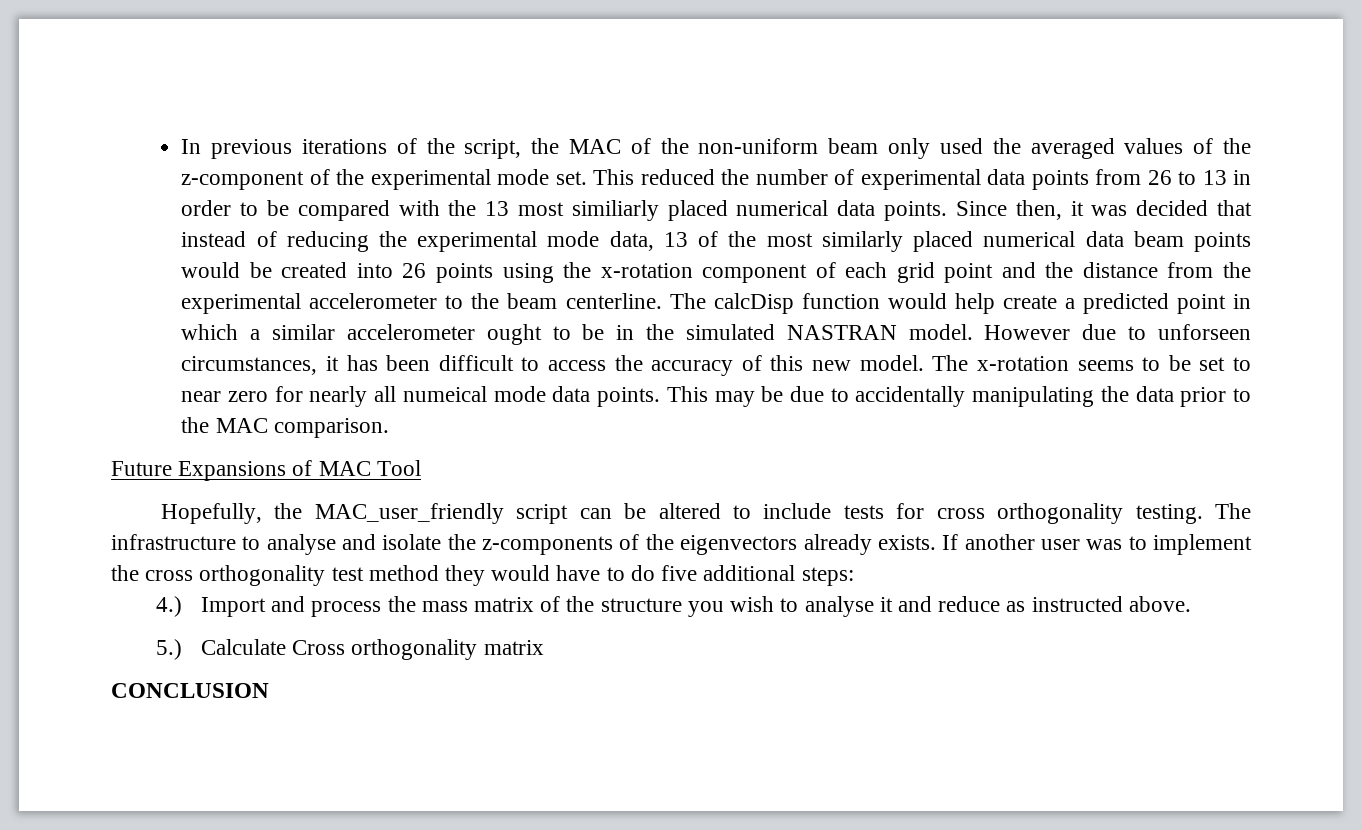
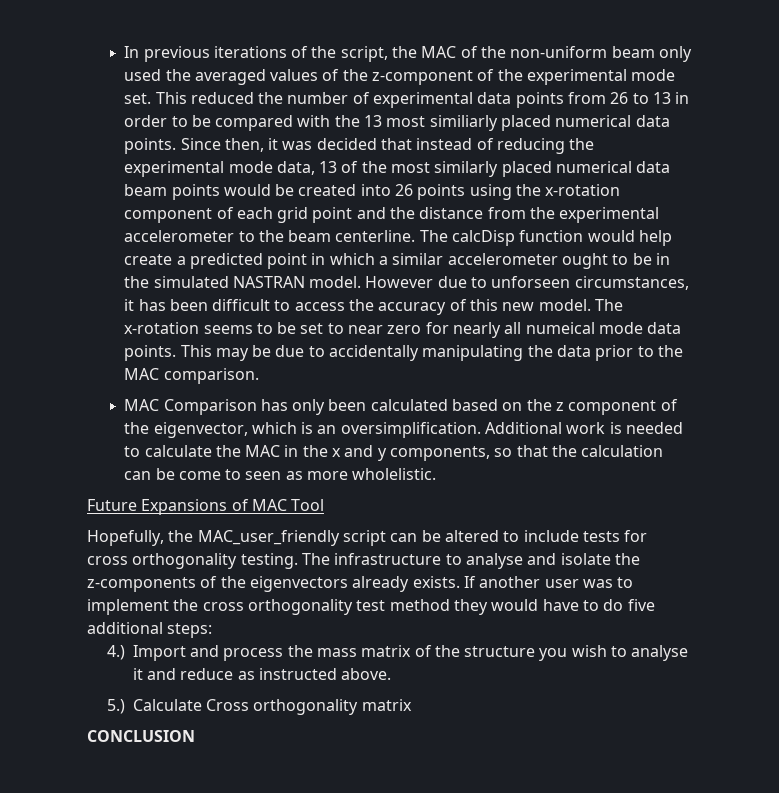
+ MAC Comparison has only been calculated based on the z component of the eigenvector, which is an oversimplification. Additional work is needed to calculate the MAC in the x and y components, so that the calculation can be come to seen as more wholelistic.

